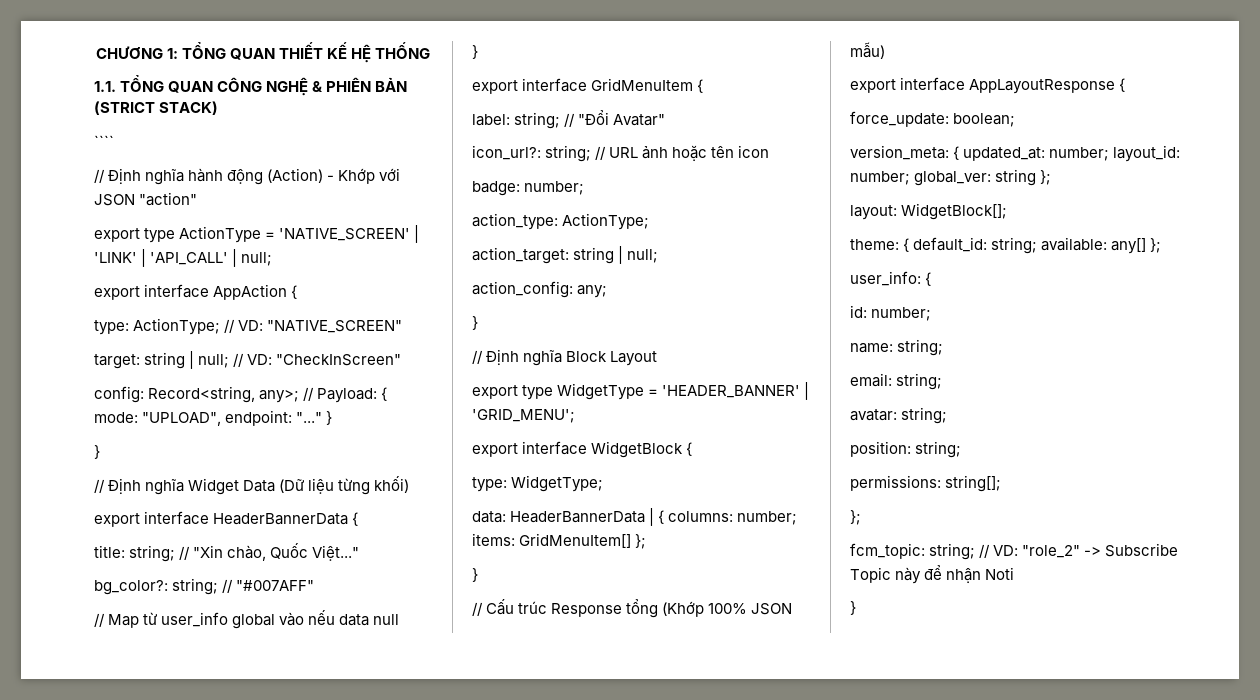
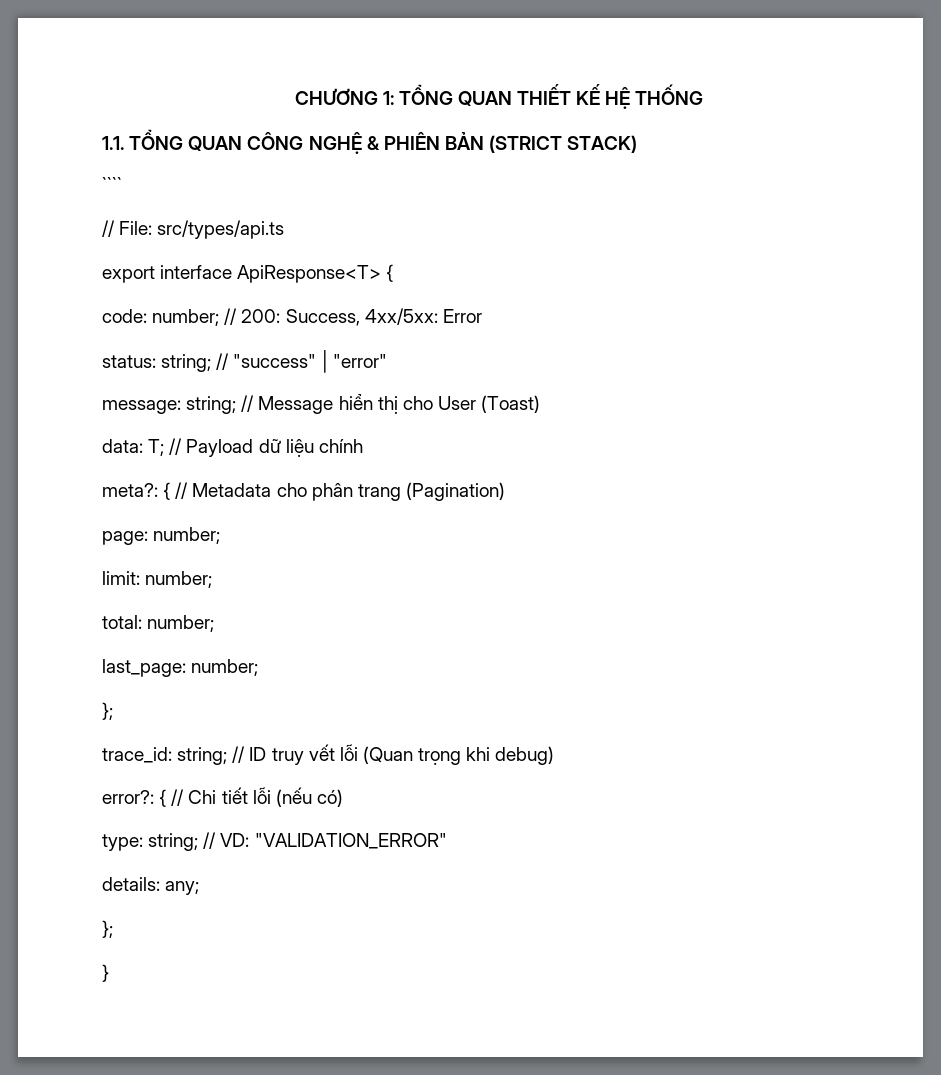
- // Định nghĩa hành động (Action) - Khớp với JSON "action"
- export type ActionType = 'NATIVE_SCREEN' | 'LINK' | 'API_CALL' | null;
- export interface AppAction {
- type: ActionType; // VD: "NATIVE_SCREEN"
- target: string | null; // VD: "CheckInScreen"
- config: Record<string, any>; // Payload: { mode: "UPLOAD", endpoint: "..." }
- }
- // Định nghĩa Widget Data (Dữ liệu từng khối)
- export interface HeaderBannerData {
- title: string; // "Xin chào, Quốc Việt..."
- bg_color?: string; // "#007AFF"
- // Map từ user_info global vào nếu data null
- }
- export interface GridMenuItem {
- label: string; // "Đổi Avatar"
- icon_url?: string; // URL ảnh hoặc tên icon
- badge: number;
- action_type: ActionType;
- action_target: string | null;
- action_config: any;
- }
- // Định nghĩa Block Layout
- export type WidgetType = 'HEADER_BANNER' | 'GRID_MENU';
- export interface WidgetBlock {
- type: WidgetType;
- data: HeaderBannerData | { columns: number; items: GridMenuItem[] };
- }
- // Cấu trúc Response tổng (Khớp 100% JSON mẫu)
- export interface AppLayoutResponse {
- force_update: boolean;
- version_meta: { updated_at: number; layout_id: number; global_ver: string };
- layout: WidgetBlock[];
- theme: { default_id: string; available: any[] };
- user_info: {
- id: number;
- name: string;
- email: string;
- avatar: string;
- position: string;
- permissions: string[];
+ // File: src/types/api.ts
+ export interface ApiResponse<T> {
+ code: number; // 200: Success, 4xx/5xx: Error
+ status: string; // "success" | "error"
+ message: string; // Message hiển thị cho User (Toast)
+ data: T; // Payload dữ liệu chính
+ meta?: { // Metadata cho phân trang (Pagination)
+ page: number;
+ limit: number;
+ total: number;
+ last_page: number;
  };
- fcm_topic: string; // VD: "role_2" -> Subscribe Topic này để nhận Noti
+ trace_id: string; // ID truy vết lỗi (Quan trọng khi debug)
+ error?: { // Chi tiết lỗi (nếu có)
+ type: string; // VD: "VALIDATION_ERROR"
+ details: any;
+ };

